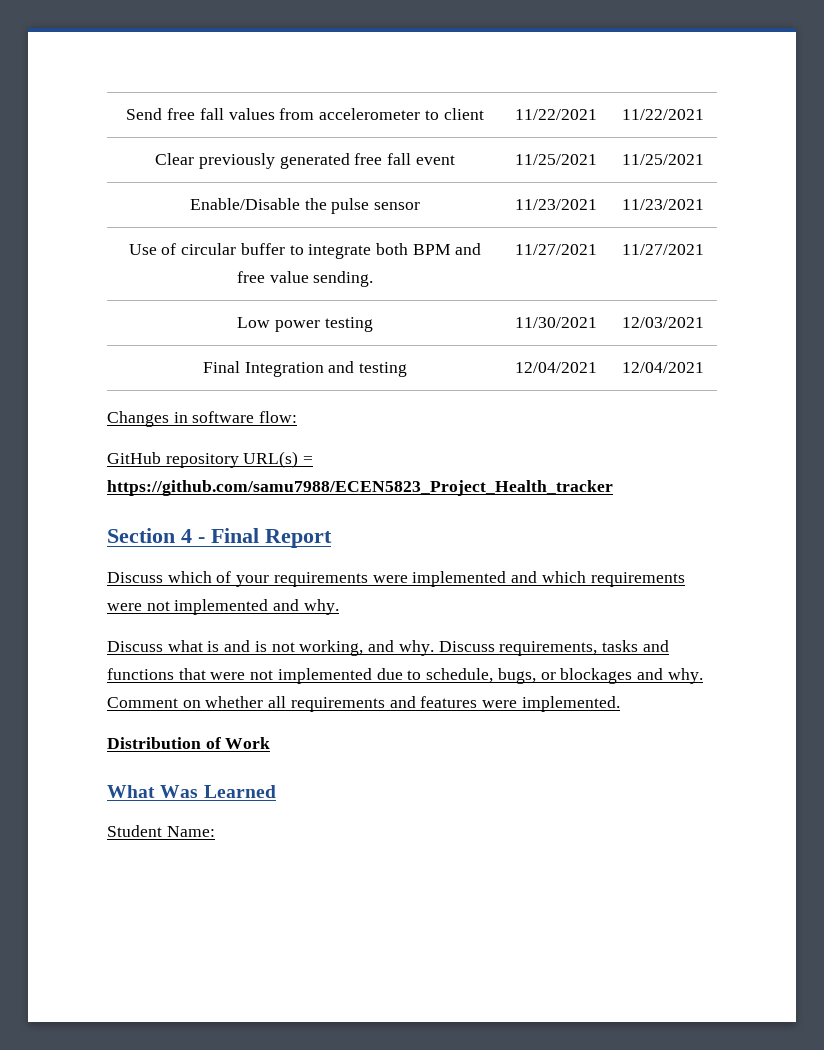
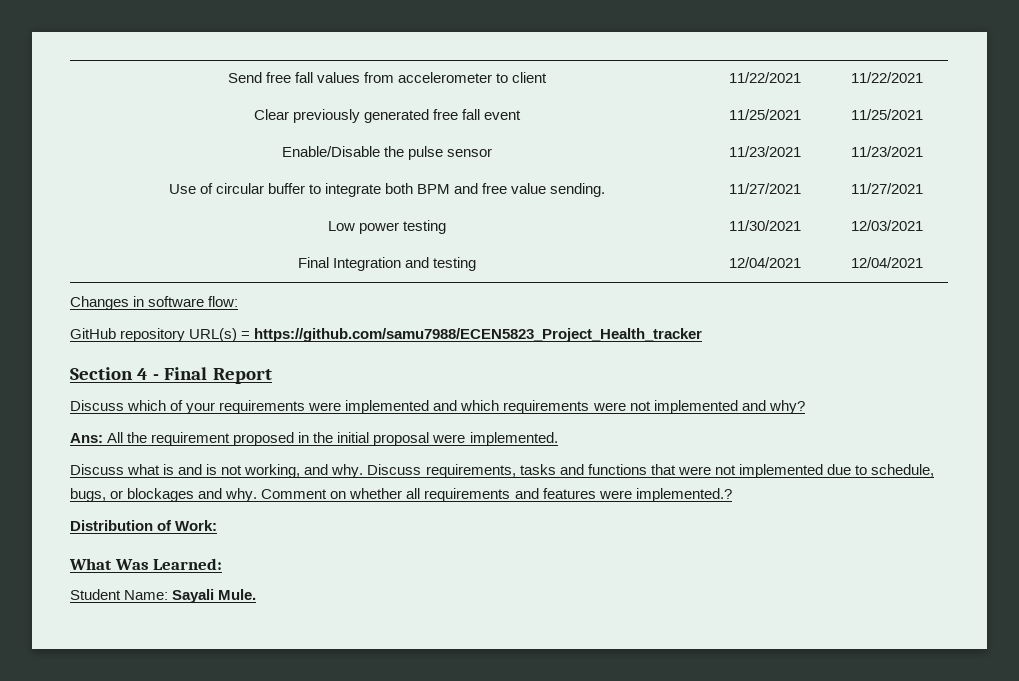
- Discuss which of your requirements were implemented and which requirements were not implemented and why.
+ Discuss which of your requirements were implemented and which requirements were not implemented and why?
+ Ans: All the requirement proposed in the initial proposal were implemented.
- Comment on whether all requirements and features were implemented.
+ Comment on whether all requirements and features were implemented.?
- Distribution of Work
+ Distribution of Work:
- What Was Learned
+ What Was Learned:
- Student Name:
+ Student Name: Sayali Mule.

